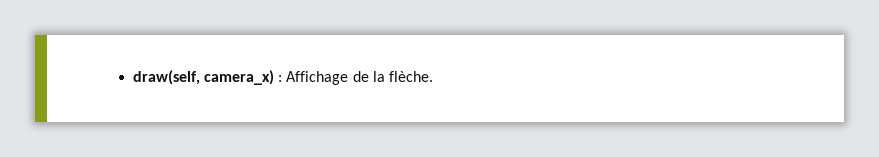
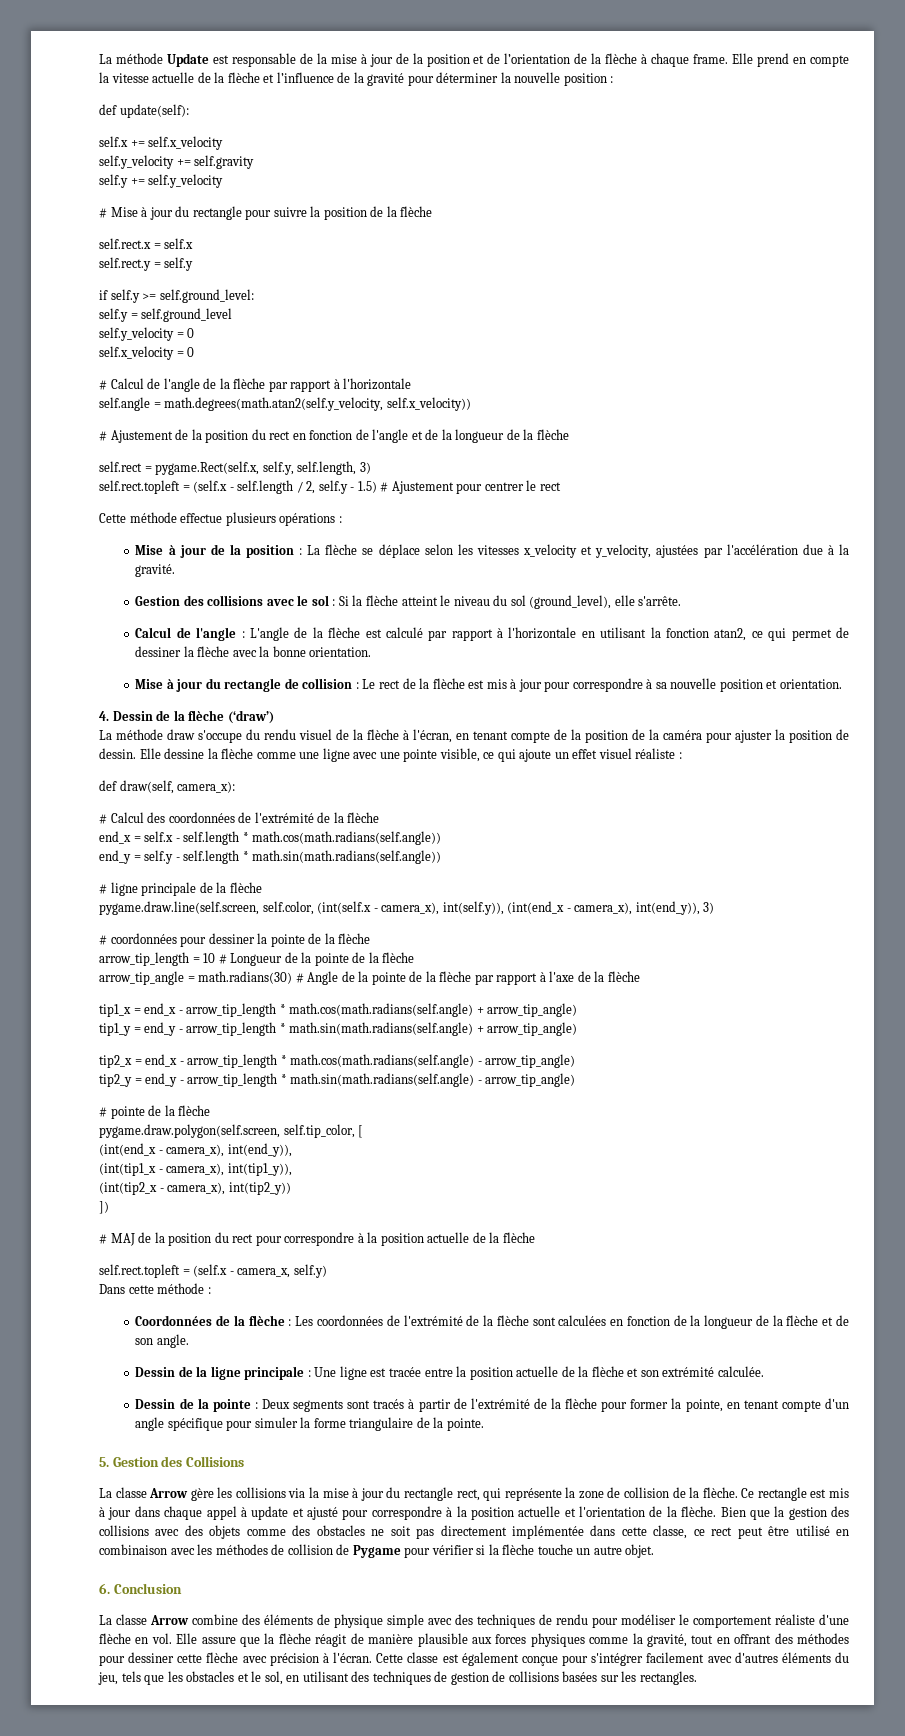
- draw(self, camera_x) : Affichage de la flèche.
+ La méthode Update est responsable de la mise à jour de la position et de l’orientation de la flèche à chaque frame. Elle prend en compte la vitesse actuelle de la flèche et l’influence de la gravité pour déterminer la nouvelle position :
+ def update(self):
+ self.x += self.x_velocity
+ self.y_velocity += self.gravity
+ self.y += self.y_velocity
+ # Mise à jour du rectangle pour suivre la position de la flèche
+ self.rect.x = self.x
+ self.rect.y = self.y
+ if self.y >= self.ground_level:
+ self.y = self.ground_level
+ self.y_velocity = 0
+ self.x_velocity = 0
+ # Calcul de l'angle de la flèche par rapport à l'horizontale
+ self.angle = math.degrees(math.atan2(self.y_velocity, self.x_velocity))
+ # Ajustement de la position du rect en fonction de l'angle et de la longueur de la flèche
+ self.rect = pygame.Rect(self.x, self.y, self.length, 3)
+ self.rect.topleft = (self.x - self.length / 2, self.y - 1.5) # Ajustement pour centrer le rect
+ Cette méthode effectue plusieurs opérations :
+ Mise à jour de la position : La flèche se déplace selon les vitesses x_velocity et y_velocity, ajustées par l'accélération due à la gravité.
+ Gestion des collisions avec le sol : Si la flèche atteint le niveau du sol (ground_level), elle s'arrête.
+ Calcul de l'angle : L'angle de la flèche est calculé par rapport à l'horizontale en utilisant la fonction atan2, ce qui permet de dessiner la flèche avec la bonne orientation.
+ Mise à jour du rectangle de collision : Le rect de la flèche est mis à jour pour correspondre à sa nouvelle position et orientation.
+ 4. Dessin de la flèche (‘draw’)
+ La méthode draw s'occupe du rendu visuel de la flèche à l'écran, en tenant compte de la position de la caméra pour ajuster la position de dessin. Elle dessine la flèche comme une ligne avec une pointe visible, ce qui ajoute un effet visuel réaliste :
+ def draw(self, camera_x):
+ # Calcul des coordonnées de l'extrémité de la flèche
+ end_x = self.x - self.length * math.cos(math.radians(self.angle))
+ end_y = self.y - self.length * math.sin(math.radians(self.angle))
+ # ligne principale de la flèche
+ pygame.draw.line(self.screen, self.color, (int(self.x - camera_x), int(self.y)), (int(end_x - camera_x), int(end_y)), 3)
+ # coordonnées pour dessiner la pointe de la flèche
+ arrow_tip_length = 10 # Longueur de la pointe de la flèche
+ arrow_tip_angle = math.radians(30) # Angle de la pointe de la flèche par rapport à l'axe de la flèche
+ tip1_x = end_x - arrow_tip_length * math.cos(math.radians(self.angle) + arrow_tip_angle)
+ tip1_y = end_y - arrow_tip_length * math.sin(math.radians(self.angle) + arrow_tip_angle)
+ tip2_x = end_x - arrow_tip_length * math.cos(math.radians(self.angle) - arrow_tip_angle)
+ tip2_y = end_y - arrow_tip_length * math.sin(math.radians(self.angle) - arrow_tip_angle)
+ # pointe de la flèche
+ pygame.draw.polygon(self.screen, self.tip_color, [
+ (int(end_x - camera_x), int(end_y)),
+ (int(tip1_x - camera_x), int(tip1_y)),
+ (int(tip2_x - camera_x), int(tip2_y))
+ ])
+ # MAJ de la position du rect pour correspondre à la position actuelle de la flèche
+ self.rect.topleft = (self.x - camera_x, self.y)
+ Dans cette méthode :
+ Coordonnées de la flèche : Les coordonnées de l'extrémité de la flèche sont calculées en fonction de la longueur de la flèche et de son angle.
+ Dessin de la ligne principale : Une ligne est tracée entre la position actuelle de la flèche et son extrémité calculée.
+ Dessin de la pointe : Deux segments sont tracés à partir de l'extrémité de la flèche pour former la pointe, en tenant compte d'un angle spécifique pour simuler la forme triangulaire de la pointe.
+ 5. Gestion des Collisions
+ La classe Arrow gère les collisions via la mise à jour du rectangle rect, qui représente la zone de collision de la flèche. Ce rectangle est mis à jour dans chaque appel à update et ajusté pour correspondre à la position actuelle et l'orientation de la flèche. Bien que la gestion des collisions avec des objets comme des obstacles ne soit pas directement implémentée dans cette classe, ce rect peut être utilisé en combinaison avec les méthodes de collision de Pygame pour vérifier si la flèche touche un autre objet.
+ 6. Conclusion
+ La classe Arrow combine des éléments de physique simple avec des techniques de rendu pour modéliser le comportement réaliste d'une flèche en vol. Elle assure que la flèche réagit de manière plausible aux forces physiques comme la gravité, tout en offrant des méthodes pour dessiner cette flèche avec précision à l'écran. Cette classe est également conçue pour s'intégrer facilement avec d'autres éléments du jeu, tels que les obstacles et le sol, en utilisant des techniques de gestion de collisions basées sur les rectangles.

